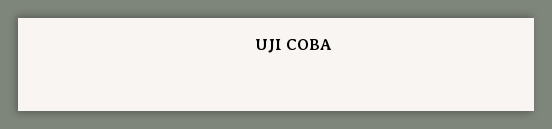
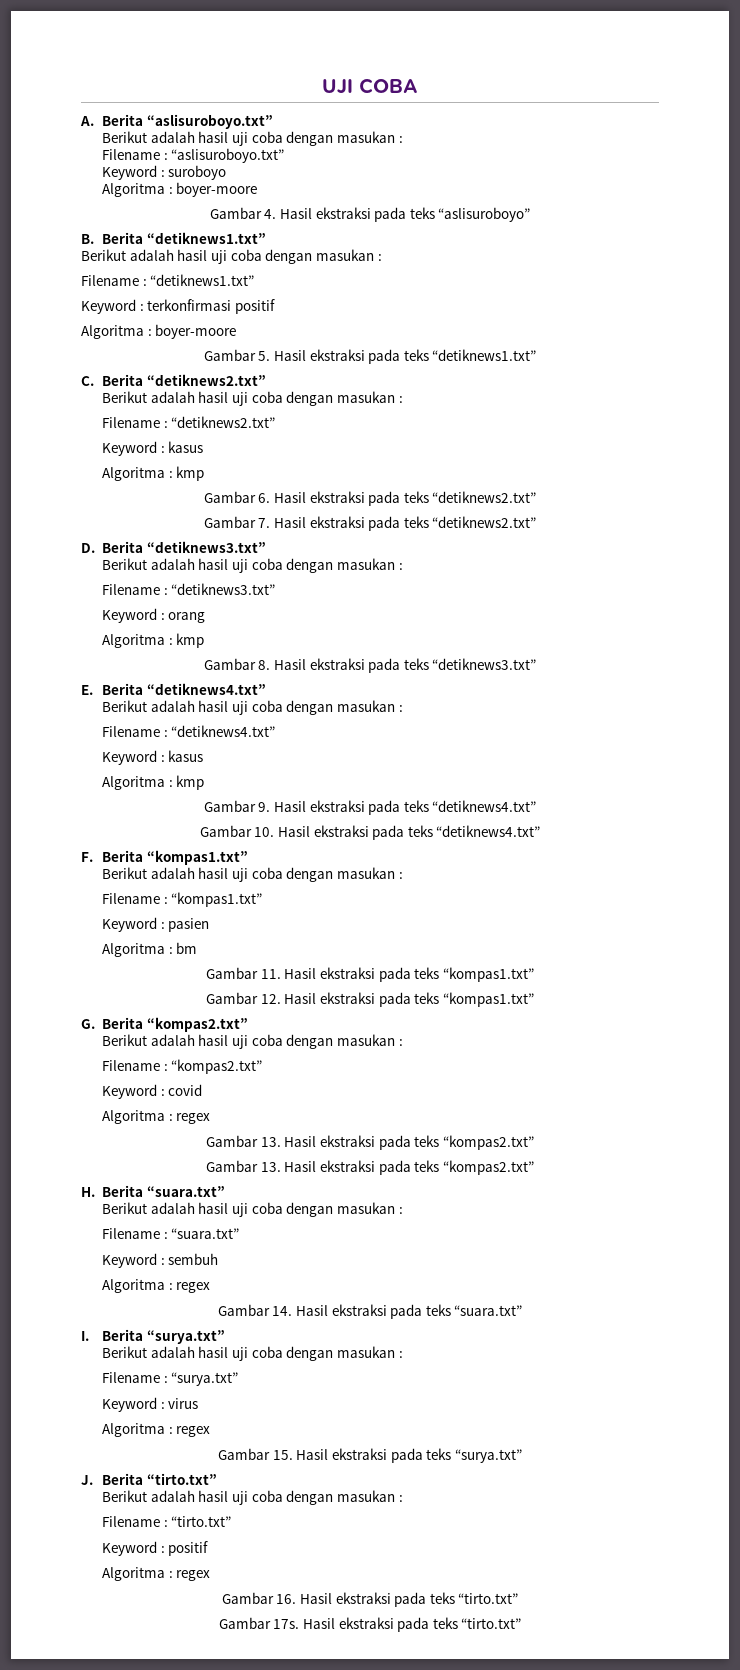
+ A. Berita “aslisuroboyo.txt”
+ Berikut adalah hasil uji coba dengan masukan :
+ Filename : “aslisuroboyo.txt”
+ Keyword : suroboyo
+ Algoritma : boyer-moore
+ Gambar 4. Hasil ekstraksi pada teks “aslisuroboyo”
+ B. Berita “detiknews1.txt”
+ Berikut adalah hasil uji coba dengan masukan :
+ Filename : “detiknews1.txt”
+ Keyword : terkonfirmasi positif
+ Algoritma : boyer-moore
+ Gambar 5. Hasil ekstraksi pada teks “detiknews1.txt”
+ C. Berita “detiknews2.txt”
+ Berikut adalah hasil uji coba dengan masukan :
+ Filename : “detiknews2.txt”
+ Keyword : kasus
+ Algoritma : kmp
+ Gambar 6. Hasil ekstraksi pada teks “detiknews2.txt”
+ Gambar 7. Hasil ekstraksi pada teks “detiknews2.txt”
+ D. Berita “detiknews3.txt”
+ Berikut adalah hasil uji coba dengan masukan :
+ Filename : “detiknews3.txt”
+ Keyword : orang
+ Algoritma : kmp
+ Gambar 8. Hasil ekstraksi pada teks “detiknews3.txt”
+ E. Berita “detiknews4.txt”
+ Berikut adalah hasil uji coba dengan masukan :
+ Filename : “detiknews4.txt”
+ Keyword : kasus
+ Algoritma : kmp
+ Gambar 9. Hasil ekstraksi pada teks “detiknews4.txt”
+ Gambar 10. Hasil ekstraksi pada teks “detiknews4.txt”
+ F. Berita “kompas1.txt”
+ Berikut adalah hasil uji coba dengan masukan :
+ Filename : “kompas1.txt”
+ Keyword : pasien
+ Algoritma : bm
+ Gambar 11. Hasil ekstraksi pada teks “kompas1.txt”
+ Gambar 12. Hasil ekstraksi pada teks “kompas1.txt”
+ G. Berita “kompas2.txt”
+ Berikut adalah hasil uji coba dengan masukan :
+ Filename : “kompas2.txt”
+ Keyword : covid
+ Algoritma : regex
+ Gambar 13. Hasil ekstraksi pada teks “kompas2.txt”
+ Gambar 13. Hasil ekstraksi pada teks “kompas2.txt”
+ H. Berita “suara.txt”
+ Berikut adalah hasil uji coba dengan masukan :
+ Filename : “suara.txt”
+ Keyword : sembuh
+ Algoritma : regex
+ Gambar 14. Hasil ekstraksi pada teks “suara.txt”
+ I. Berita “surya.txt”
+ Berikut adalah hasil uji coba dengan masukan :
+ Filename : “surya.txt”
+ Keyword : virus
+ Algoritma : regex
+ Gambar 15. Hasil ekstraksi pada teks “surya.txt”
+ J. Berita “tirto.txt”
+ Berikut adalah hasil uji coba dengan masukan :
+ Filename : “tirto.txt”
+ Keyword : positif
+ Algoritma : regex
+ Gambar 16. Hasil ekstraksi pada teks “tirto.txt”
+ Gambar 17s. Hasil ekstraksi pada teks “tirto.txt”

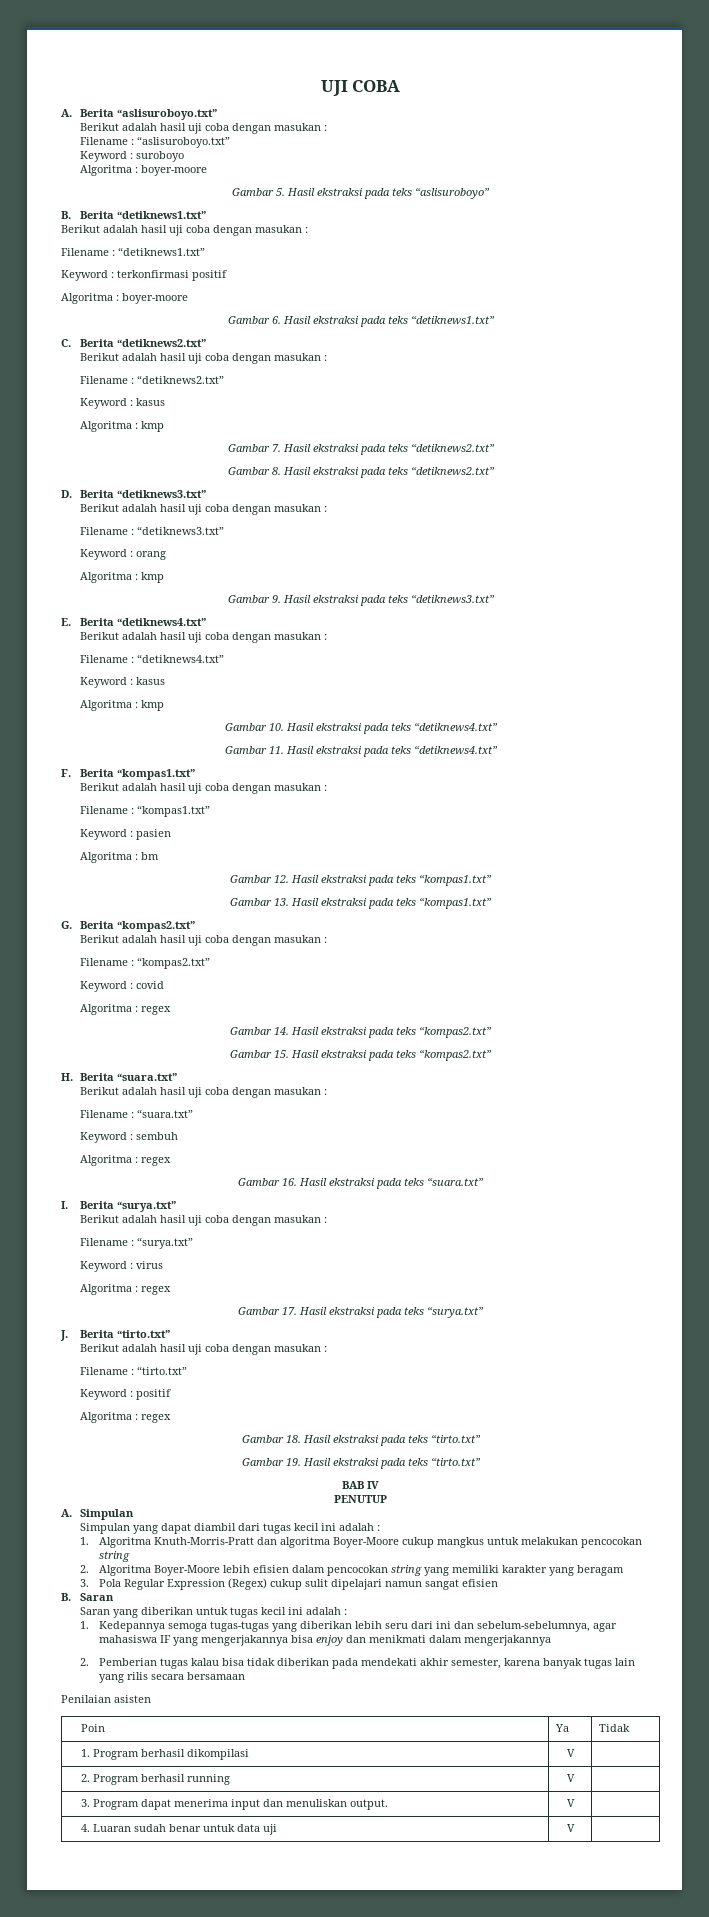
- Gambar 4. Hasil ekstraksi pada teks “aslisuroboyo”
+ Gambar 5. Hasil ekstraksi pada teks “aslisuroboyo”
- Gambar 5. Hasil ekstraksi pada teks “detiknews1.txt”
+ Gambar 6. Hasil ekstraksi pada teks “detiknews1.txt”
- Gambar 6. Hasil ekstraksi pada teks “detiknews2.txt”
+ Gambar 7. Hasil ekstraksi pada teks “detiknews2.txt”
- Gambar 7. Hasil ekstraksi pada teks “detiknews2.txt”
+ Gambar 8. Hasil ekstraksi pada teks “detiknews2.txt”
- Gambar 8. Hasil ekstraksi pada teks “detiknews3.txt”
+ Gambar 9. Hasil ekstraksi pada teks “detiknews3.txt”
- Gambar 9. Hasil ekstraksi pada teks “detiknews4.txt”
+ Gambar 10. Hasil ekstraksi pada teks “detiknews4.txt”
- Gambar 10. Hasil ekstraksi pada teks “detiknews4.txt”
+ Gambar 11. Hasil ekstraksi pada teks “detiknews4.txt”
- Gambar 11. Hasil ekstraksi pada teks “kompas1.txt”
+ Gambar 12. Hasil ekstraksi pada teks “kompas1.txt”
- Gambar 12. Hasil ekstraksi pada teks “kompas1.txt”
+ Gambar 13. Hasil ekstraksi pada teks “kompas1.txt”
  Keyword : covid
  Algoritma : regex
- Gambar 13. Hasil ekstraksi pada teks “kompas2.txt”
- Gambar 13. Hasil ekstraksi pada teks “kompas2.txt”
+ Gambar 14. Hasil ekstraksi pada teks “kompas2.txt”
+ Gambar 15. Hasil ekstraksi pada teks “kompas2.txt”
- Gambar 14. Hasil ekstraksi pada teks “suara.txt”
+ Gambar 16. Hasil ekstraksi pada teks “suara.txt”
- Gambar 15. Hasil ekstraksi pada teks “surya.txt”
+ Gambar 17. Hasil ekstraksi pada teks “surya.txt”
- Gambar 16. Hasil ekstraksi pada teks “tirto.txt”
+ Gambar 18. Hasil ekstraksi pada teks “tirto.txt”
- Gambar 17s. Hasil ekstraksi pada teks “tirto.txt”
+ Gambar 19. Hasil ekstraksi pada teks “tirto.txt”
+ BAB IV
+ PENUTUP
+ A. Simpulan
+ Simpulan yang dapat diambil dari tugas kecil ini adalah :
+ 1. Algoritma Knuth-Morris-Pratt dan algoritma Boyer-Moore cukup mangkus untuk melakukan pencocokan string
+ 2. Algoritma Boyer-Moore lebih efisien dalam pencocokan string yang memiliki karakter yang beragam
+ 3. Pola Regular Expression (Regex) cukup sulit dipelajari namun sangat efisien
+ B. Saran
+ Saran yang diberikan untuk tugas kecil ini adalah :
+ 1. Kedepannya semoga tugas-tugas yang diberikan lebih seru dari ini dan sebelum-sebelumnya, agar mahasiswa IF yang mengerjakannya bisa enjoy dan menikmati dalam mengerjakannya
+ 2. Pemberian tugas kalau bisa tidak diberikan pada mendekati akhir semester, karena banyak tugas lain yang rilis secara bersamaan
+ Penilaian asisten
+ Poin | Ya | Tidak
+ 1. Program berhasil dikompilasi | V |
+ 2. Program berhasil running | V |
+ 3. Program dapat menerima input dan menuliskan output. | V |
+ 4. Luaran sudah benar untuk data uji | V |

